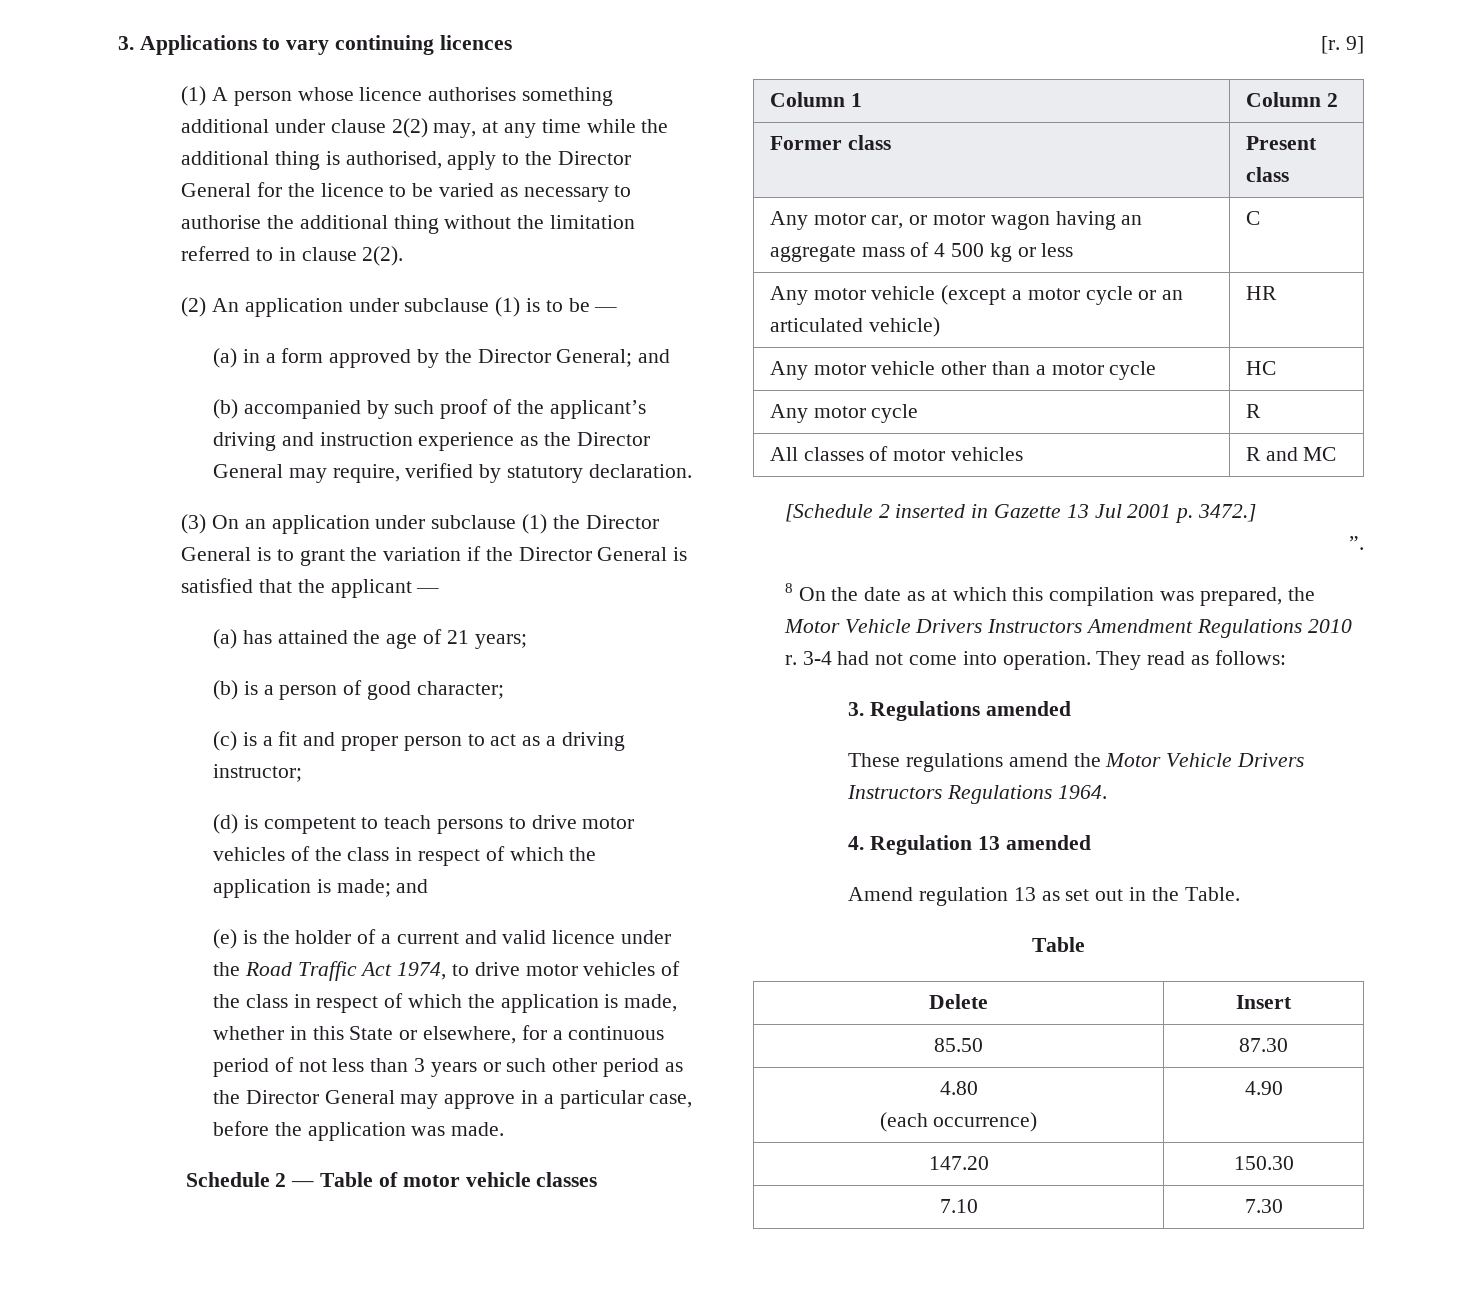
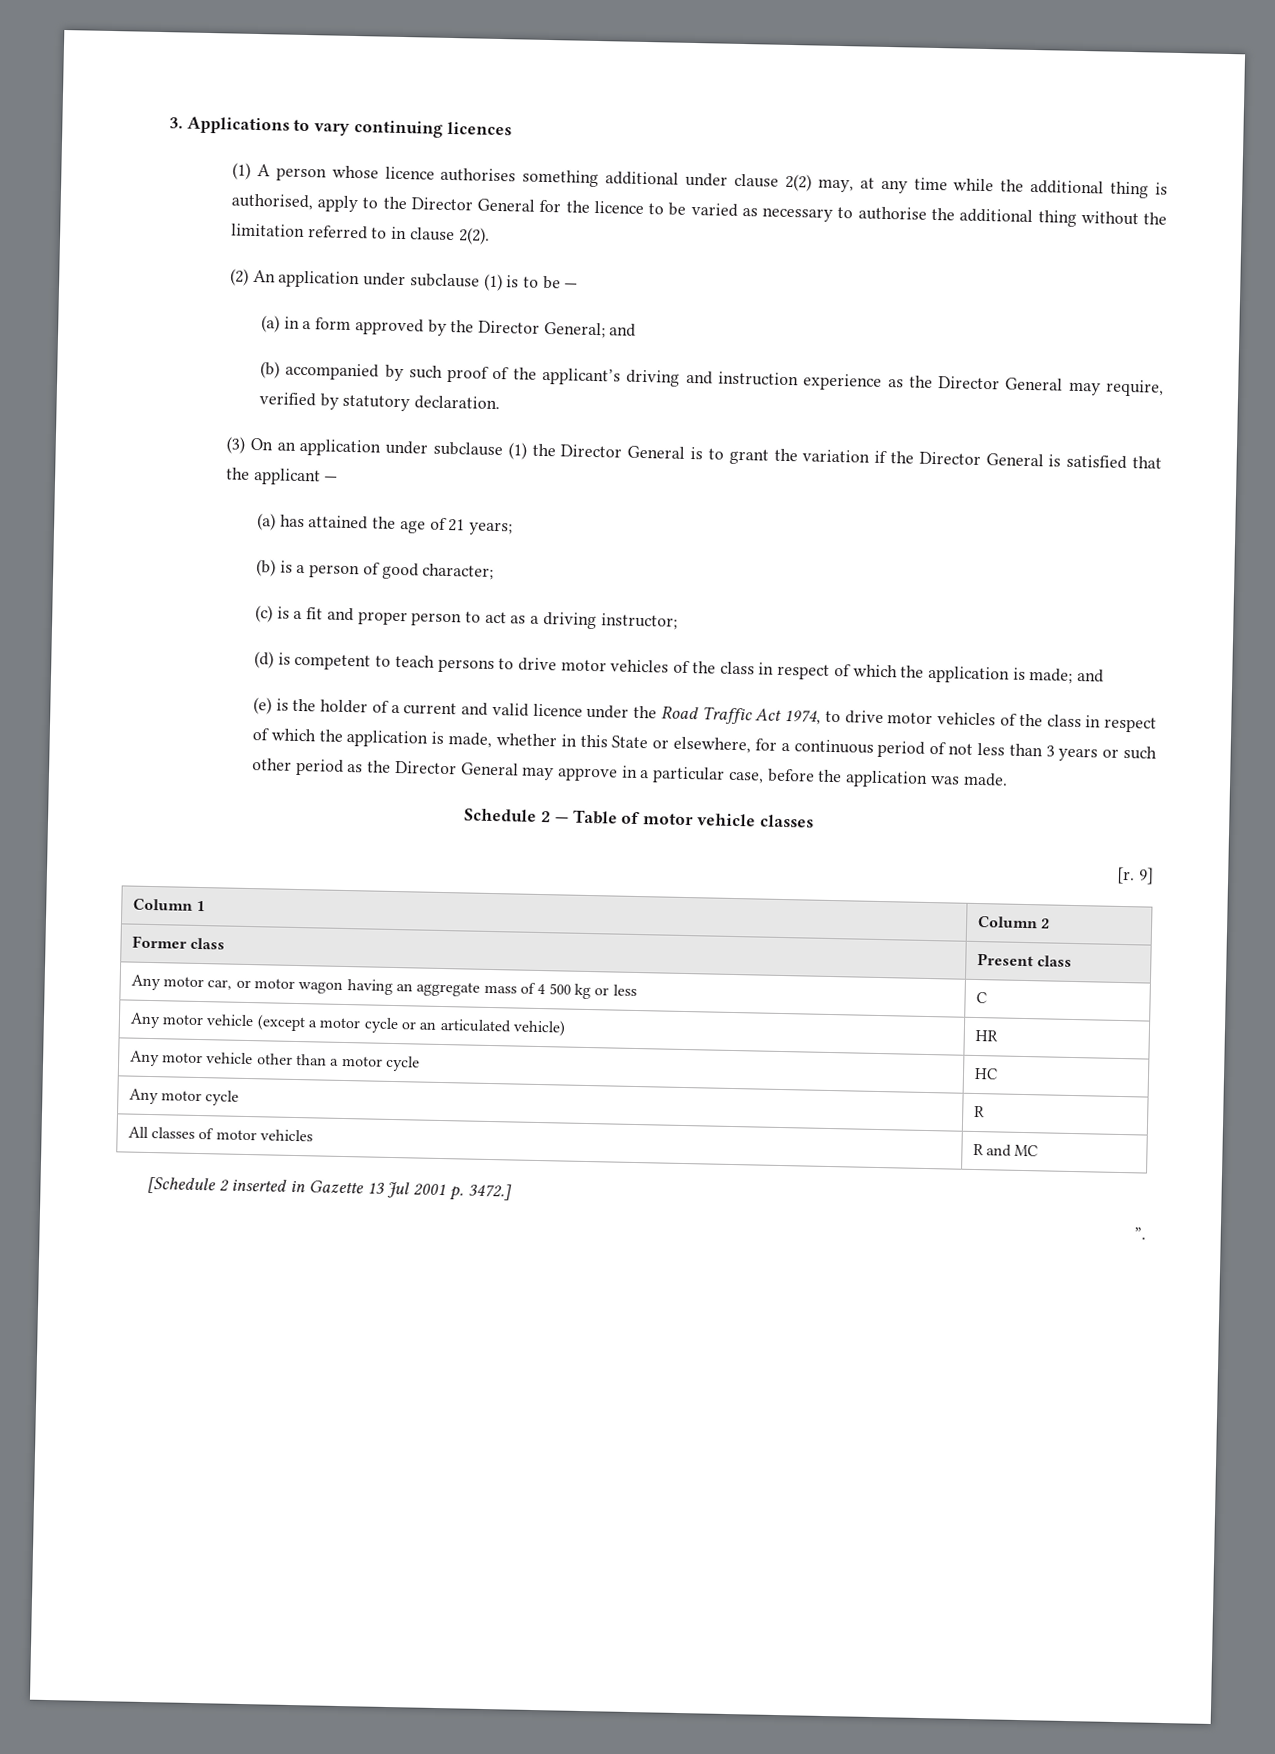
- 8 On the date as at which this compilation was prepared, the Motor Vehicle Drivers Instructors Amendment Regulations 2010 r. 3-4 had not come into operation. They read as follows:
- 3. Regulations amended
- These regulations amend the Motor Vehicle Drivers Instructors Regulations 1964.
- 4. Regulation 13 amended
- Amend regulation 13 as set out in the Table.
- Table
- Delete | Insert
- 85.50 | 87.30
- 4.80
- (each occurrence) | 4.90
- 147.20 | 150.30
- 7.10 | 7.30

